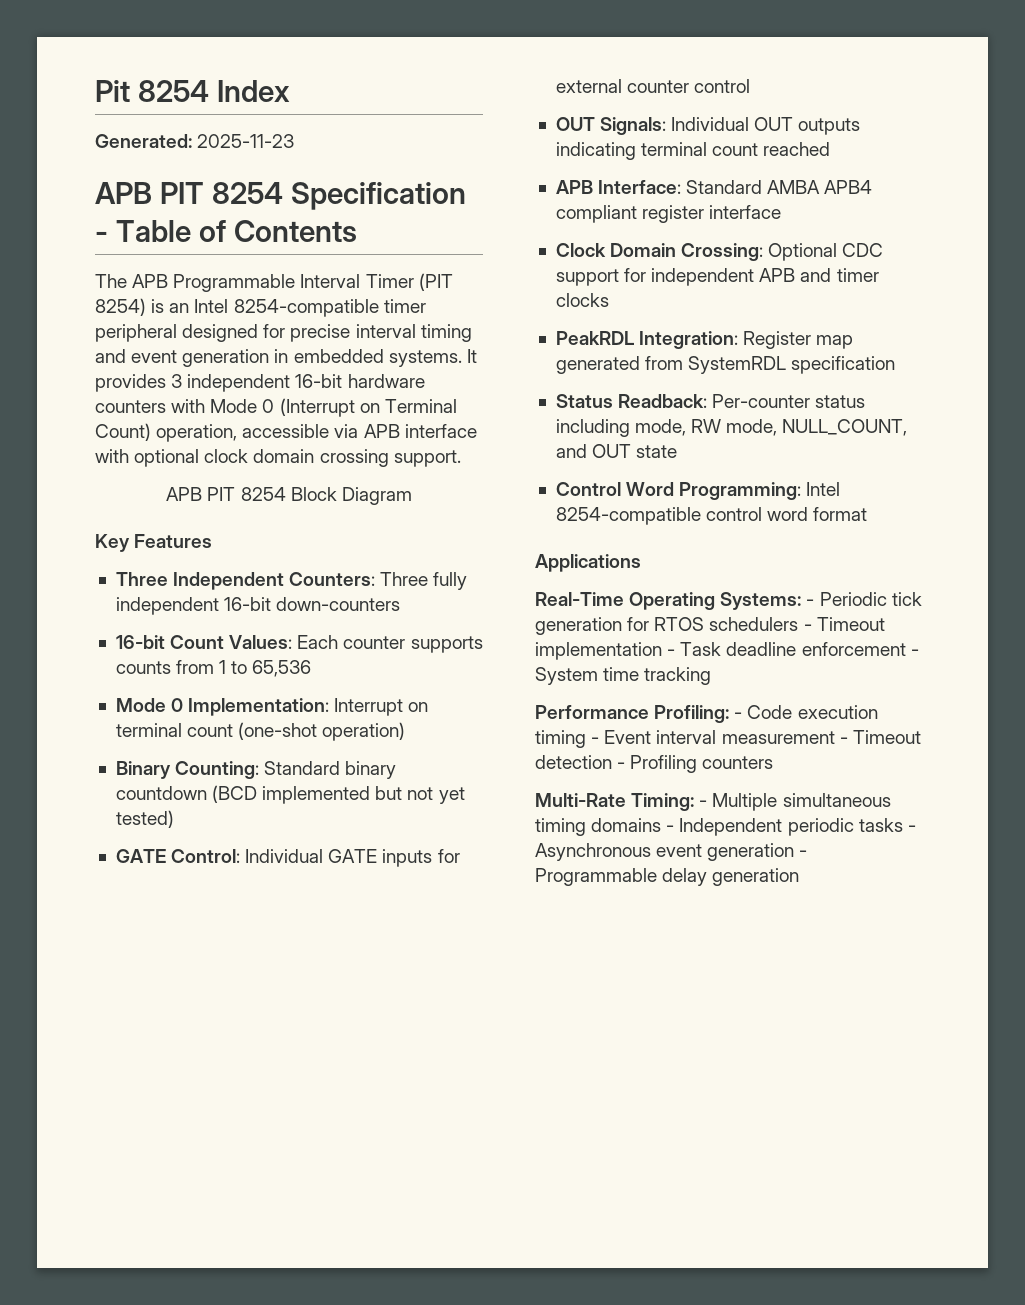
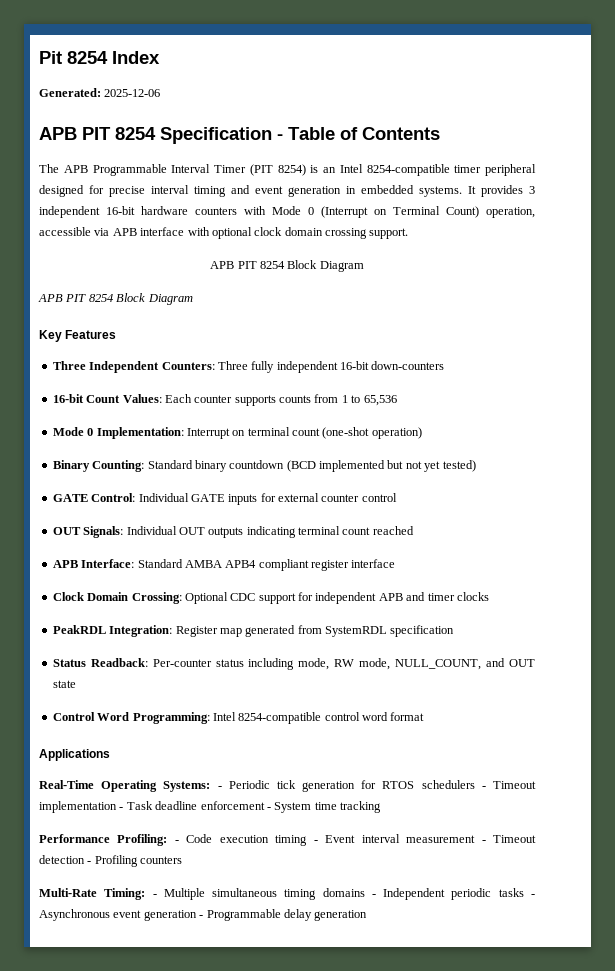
- Generated: 2025-11-23
+ Generated: 2025-12-06
  It provides 3 independent 16-bit hardware counters with Mode 0 (Interrupt on Terminal Count) operation, accessible via APB interface with optional clock domain crossing support.
+ APB PIT 8254 Block Diagram

